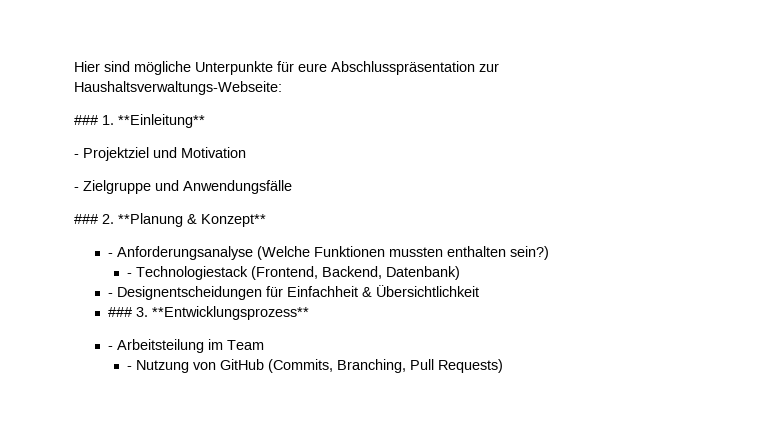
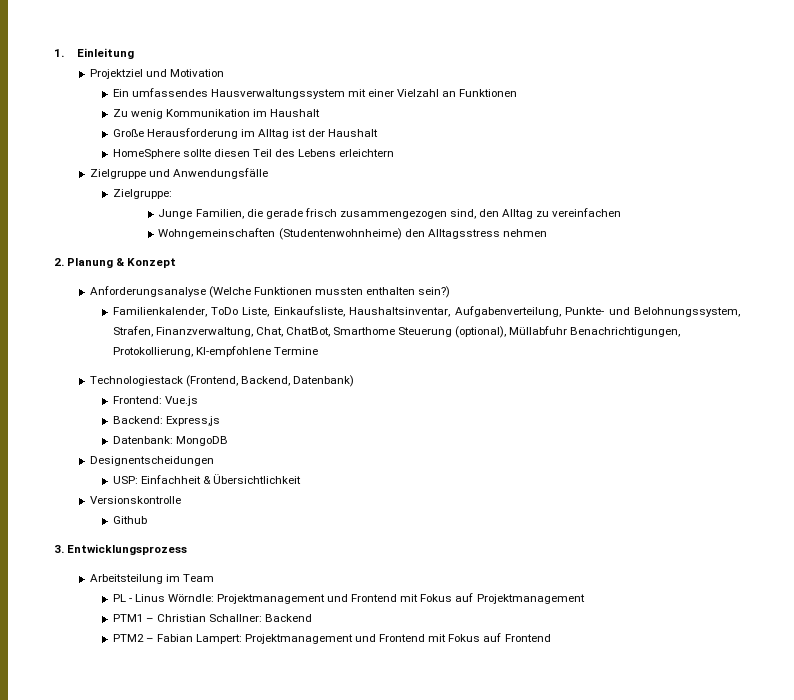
- Hier sind mögliche Unterpunkte für eure Abschlusspräsentation zur Haushaltsverwaltungs-Webseite:
- ### 1. **Einleitung**
- - Projektziel und Motivation
- - Zielgruppe und Anwendungsfälle
- ### 2. **Planung & Konzept**
- - Anforderungsanalyse (Welche Funktionen mussten enthalten sein?)
+ 1. Einleitung
+ Projektziel und Motivation
+ Ein umfassendes Hausverwaltungssystem mit einer Vielzahl an Funktionen
+ Zu wenig Kommunikation im Haushalt
+ Große Herausforderung im Alltag ist der Haushalt
+ HomeSphere sollte diesen Teil des Lebens erleichtern
+ Zielgruppe und Anwendungsfälle
+ Zielgruppe:
+ Junge Familien, die gerade frisch zusammengezogen sind, den Alltag zu vereinfachen
+ Wohngemeinschaften (Studentenwohnheime) den Alltagsstress nehmen
+ 2. Planung & Konzept
+ Anforderungsanalyse (Welche Funktionen mussten enthalten sein?)
- - Technologiestack (Frontend, Backend, Datenbank)
- - Designentscheidungen für Einfachheit & Übersichtlichkeit
+ Familienkalender, ToDo Liste, Einkaufsliste, Haushaltsinventar, Aufgabenverteilung, Punkte- und Belohnungssystem, Strafen, Finanzverwaltung, Chat, ChatBot, Smarthome Steuerung (optional), Müllabfuhr Benachrichtigungen, Protokollierung, KI-empfohlene Termine
+ Technologiestack (Frontend, Backend, Datenbank)
+ Frontend: Vue.js
+ Backend: Express,js
+ Datenbank: MongoDB
+ Designentscheidungen
+ USP: Einfachheit & Übersichtlichkeit
- ### 3. **Entwicklungsprozess**
- - Arbeitsteilung im Team
+ Versionskontrolle
+ Github
+ 3. Entwicklungsprozess
+ Arbeitsteilung im Team
- - Nutzung von GitHub (Commits, Branching, Pull Requests)
+ PL - Linus Wörndle: Projektmanagement und Frontend mit Fokus auf Projektmanagement
+ PTM1 – Christian Schallner: Backend
+ PTM2 – Fabian Lampert: Projektmanagement und Frontend mit Fokus auf Frontend

